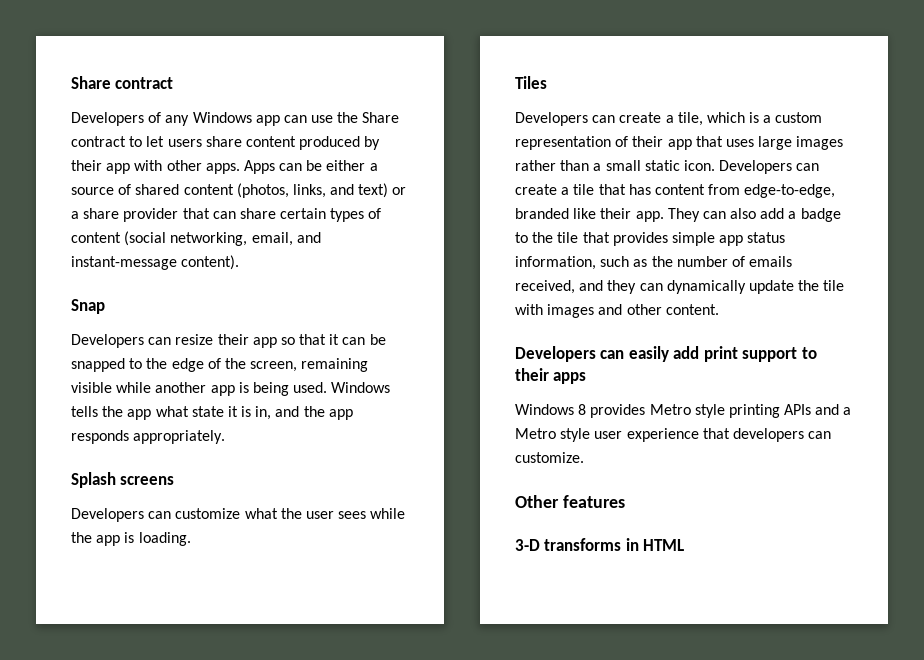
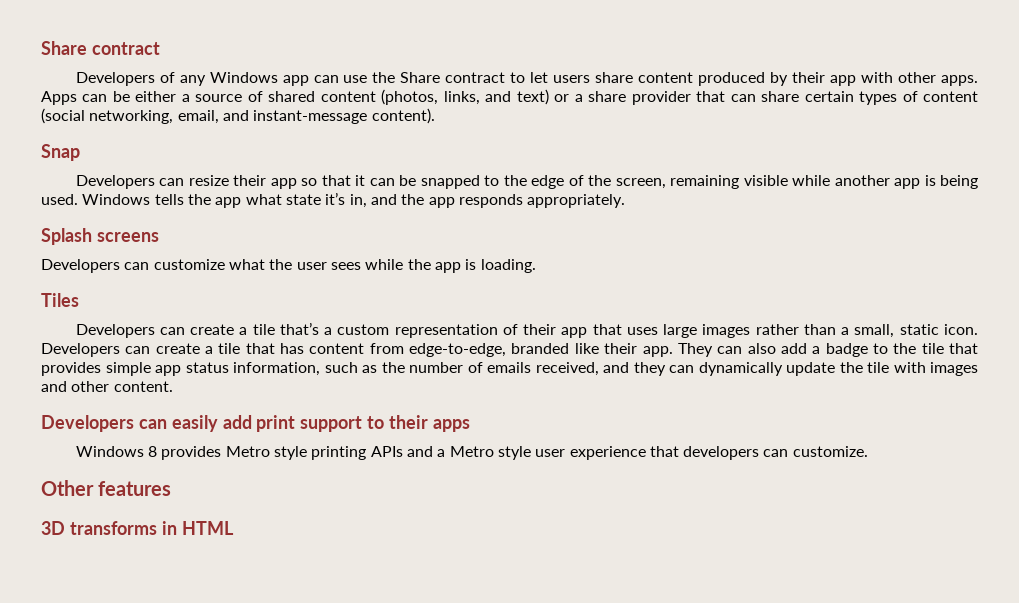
- Windows tells the app what state it is in, and the app responds appropriately.
+ Windows tells the app what state it’s in, and the app responds appropriately.
- Developers can create a tile, which is a custom representation of their app that uses large images rather than a small static icon.
+ Developers can create a tile that’s a custom representation of their app that uses large images rather than a small, static icon.
- 3-D transforms in HTML
+ 3D transforms in HTML

